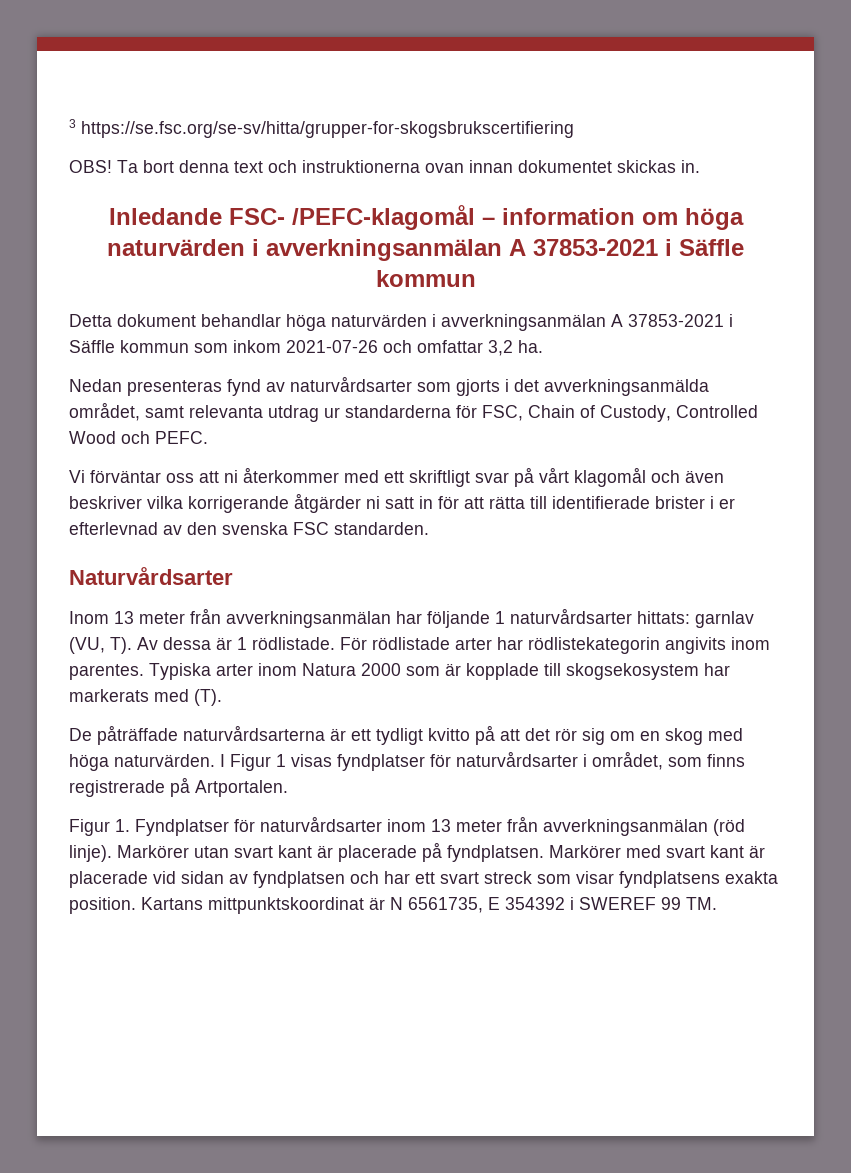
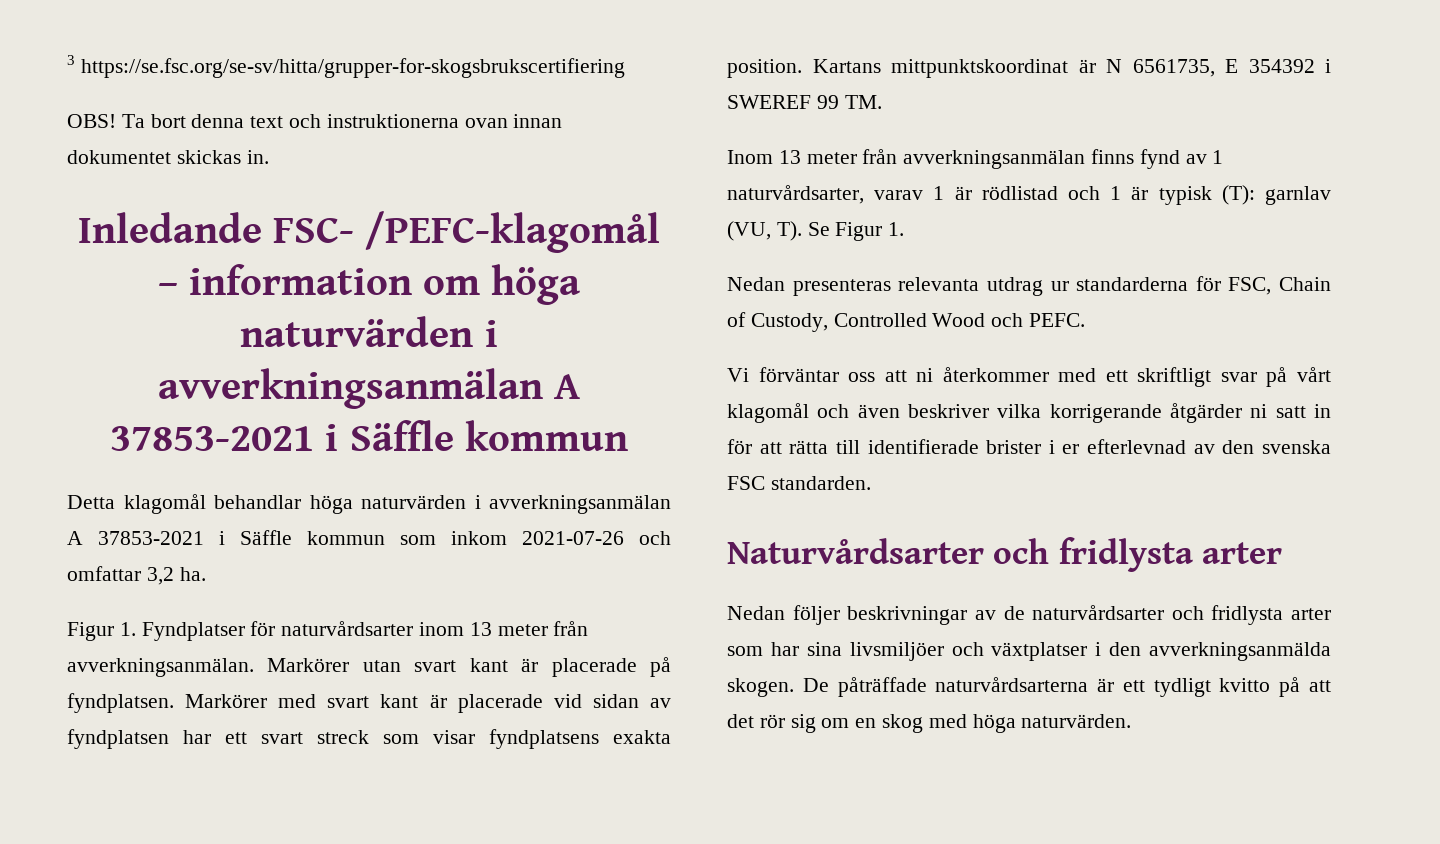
- Detta dokument behandlar höga naturvärden i avverkningsanmälan A 37853-2021 i Säffle kommun som inkom 2021-07-26 och omfattar 3,2 ha.
+ Detta klagomål behandlar höga naturvärden i avverkningsanmälan A 37853-2021 i Säffle kommun som inkom 2021-07-26 och omfattar 3,2 ha.
- Nedan presenteras fynd av naturvårdsarter som gjorts i det avverkningsanmälda området, samt relevanta utdrag ur standarderna för FSC, Chain of Custody, Controlled Wood och PEFC.
+ Figur 1. Fyndplatser för naturvårdsarter inom 13 meter från avverkningsanmälan. Markörer utan svart kant är placerade på fyndplatsen. Markörer med svart kant är placerade vid sidan av fyndplatsen har ett svart streck som visar fyndplatsens exakta position. Kartans mittpunktskoordinat är N 6561735, E 354392 i SWEREF 99 TM.
+ Inom 13 meter från avverkningsanmälan finns fynd av 1 naturvårdsarter, varav 1 är rödlistad och 1 är typisk (T): garnlav (VU, T). Se Figur 1.
+ Nedan presenteras relevanta utdrag ur standarderna för FSC, Chain of Custody, Controlled Wood och PEFC.
- Naturvårdsarter
- Inom 13 meter från avverkningsanmälan har följande 1 naturvårdsarter hittats: garnlav (VU, T). Av dessa är 1 rödlistade. För rödlistade arter har rödlistekategorin angivits inom parentes. Typiska arter inom Natura 2000 som är kopplade till skogsekosystem har markerats med (T).
- De påträffade naturvårdsarterna är ett tydligt kvitto på att det rör sig om en skog med höga naturvärden. I Figur 1 visas fyndplatser för naturvårdsarter i området, som finns registrerade på Artportalen.
- Figur 1. Fyndplatser för naturvårdsarter inom 13 meter från avverkningsanmälan (röd linje). Markörer utan svart kant är placerade på fyndplatsen. Markörer med svart kant är placerade vid sidan av fyndplatsen och har ett svart streck som visar fyndplatsens exakta position. Kartans mittpunktskoordinat är N 6561735, E 354392 i SWEREF 99 TM.
+ Naturvårdsarter och fridlysta arter
+ Nedan följer beskrivningar av de naturvårdsarter och fridlysta arter som har sina livsmiljöer och växtplatser i den avverkningsanmälda skogen. De påträffade naturvårdsarterna är ett tydligt kvitto på att det rör sig om en skog med höga naturvärden.

